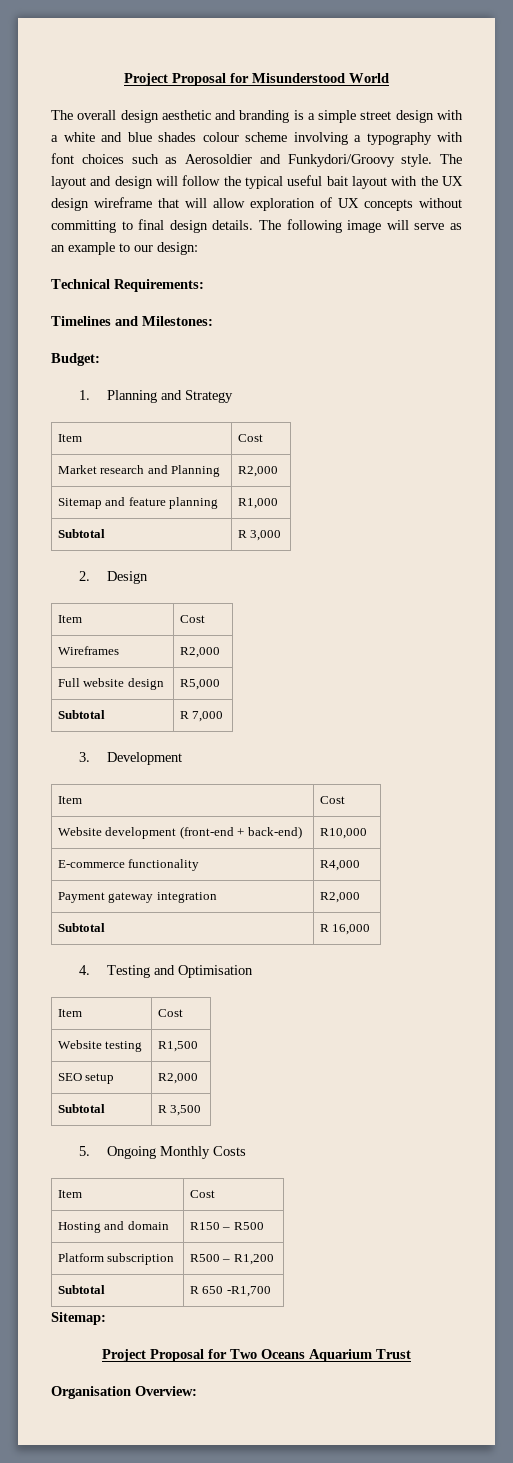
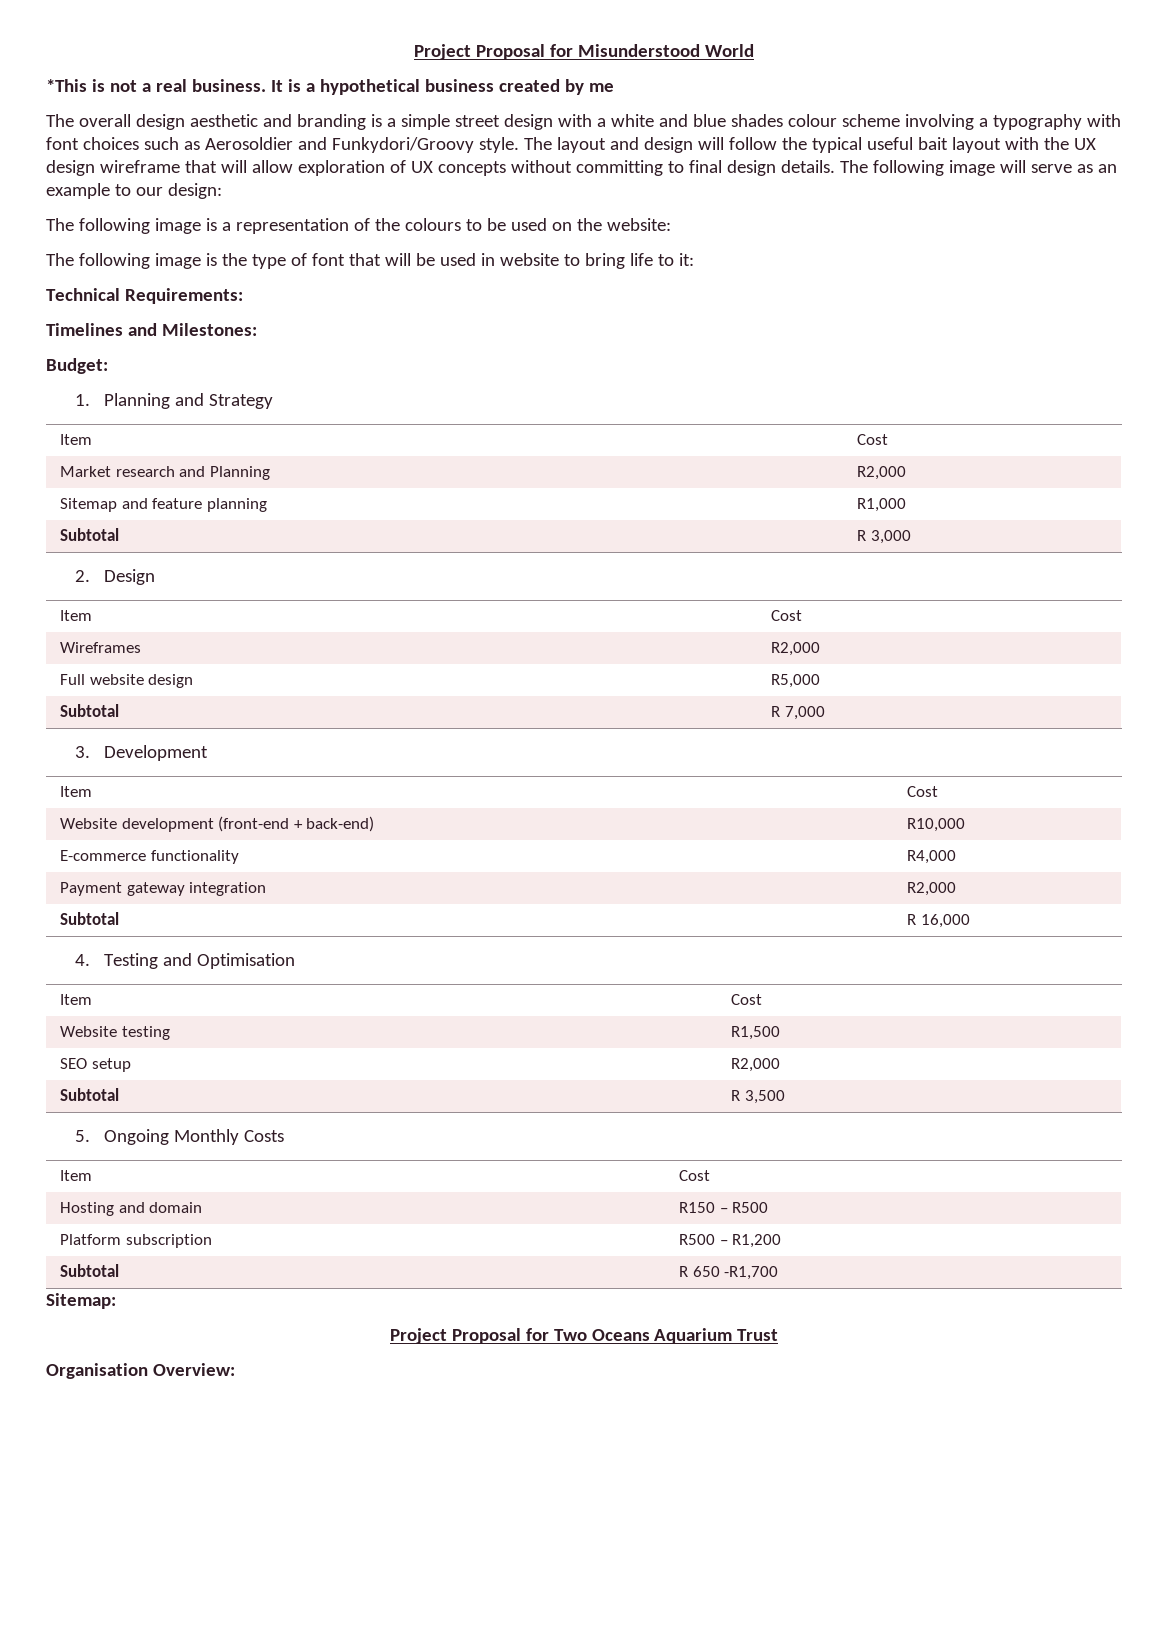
+ *This is not a real business. It is a hypothetical business created by me
+ The following image is a representation of the colours to be used on the website:
+ The following image is the type of font that will be used in website to bring life to it:

